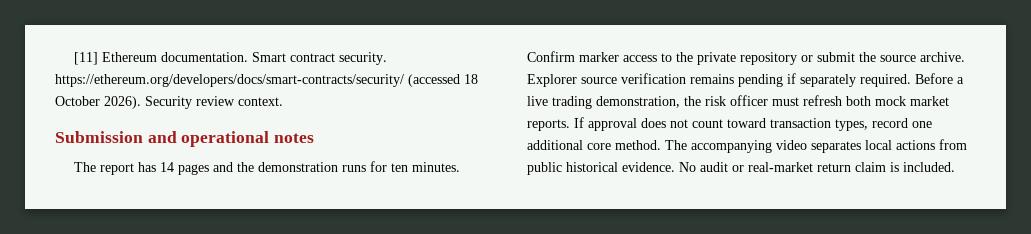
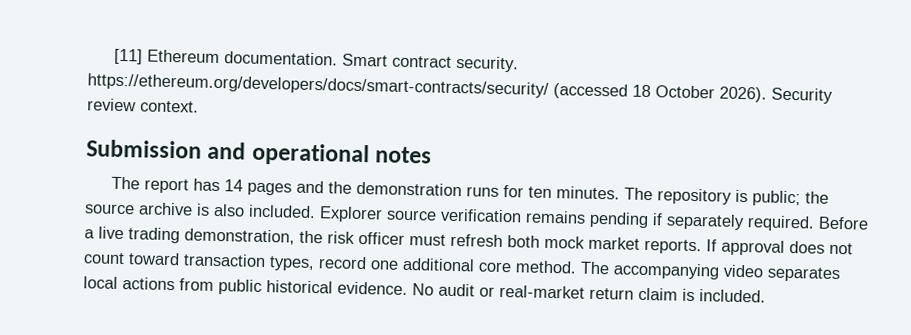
- Confirm marker access to the private repository or submit the source archive.
+ The repository is public; the source archive is also included.

